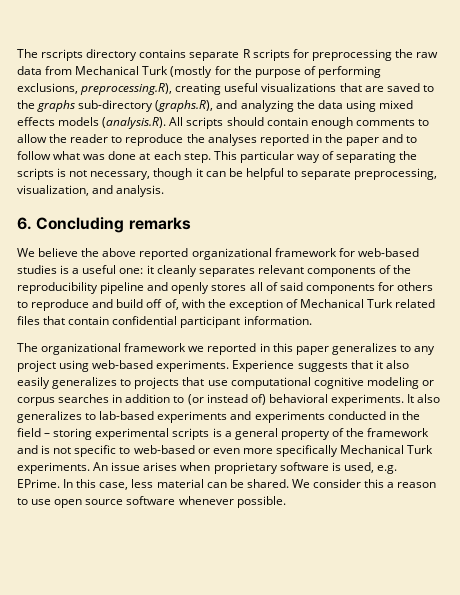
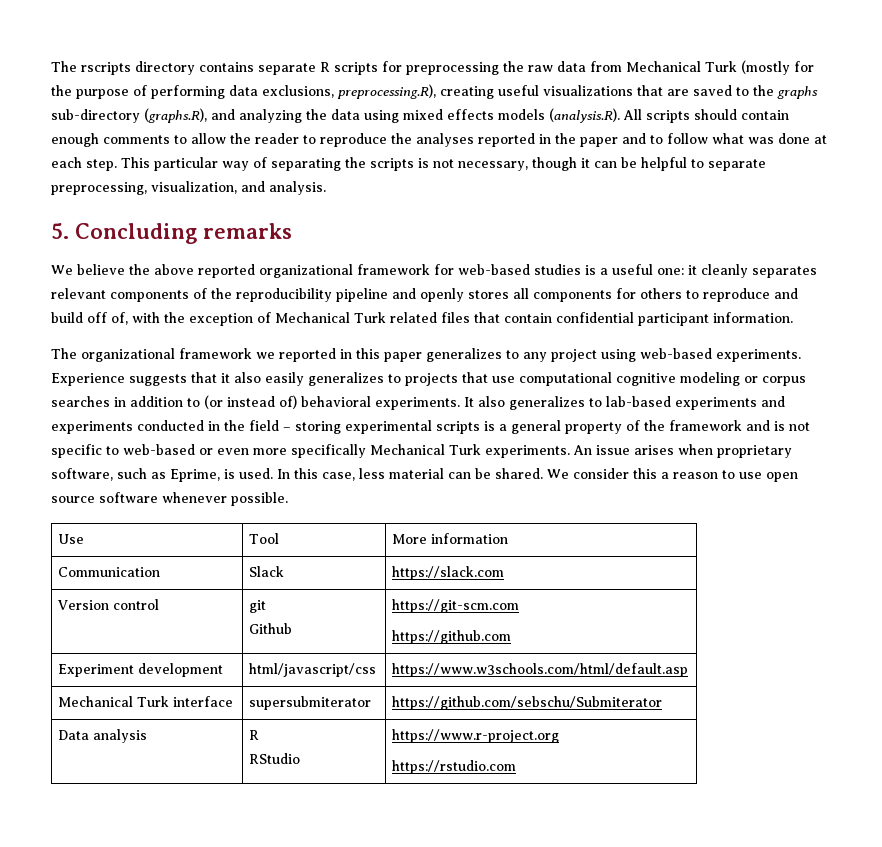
- The rscripts directory contains separate R scripts for preprocessing the raw data from Mechanical Turk (mostly for the purpose of performing exclusions, preprocessing.R), creating useful visualizations that are saved to the graphs sub-directory (graphs.R), and analyzing the data using mixed effects models (analysis.R). All scripts should contain enough comments to allow the reader to reproduce the analyses reported in the paper and to follow what was done at each step.
+ The rscripts directory contains separate R scripts for preprocessing the raw data from Mechanical Turk (mostly for the purpose of performing data exclusions, preprocessing.R), creating useful visualizations that are saved to the graphs sub-directory (graphs.R), and analyzing the data using mixed effects models (analysis.R). All scripts should contain enough comments to allow the reader to reproduce the analyses reported in the paper and to follow what was done at each step.
- 6. Concluding remarks
+ 5. Concluding remarks
- We believe the above reported organizational framework for web-based studies is a useful one: it cleanly separates relevant components of the reproducibility pipeline and openly stores all of said components for others to reproduce and build off of, with the exception of Mechanical Turk related files that contain confidential participant information.
+ We believe the above reported organizational framework for web-based studies is a useful one: it cleanly separates relevant components of the reproducibility pipeline and openly stores all components for others to reproduce and build off of, with the exception of Mechanical Turk related files that contain confidential participant information.
- An issue arises when proprietary software is used, e.g. EPrime.
+ An issue arises when proprietary software, such as Eprime, is used.
+ Use | Tool | More information
+ Communication | Slack | https://slack.com
+ Version control | git
+ Github | https://git-scm.com
+ https://github.com
+ Experiment development | html/javascript/css | https://www.w3schools.com/html/default.asp
+ Mechanical Turk interface | supersubmiterator | https://github.com/sebschu/Submiterator
+ Data analysis | R
+ RStudio | https://www.r-project.org
+ https://rstudio.com

